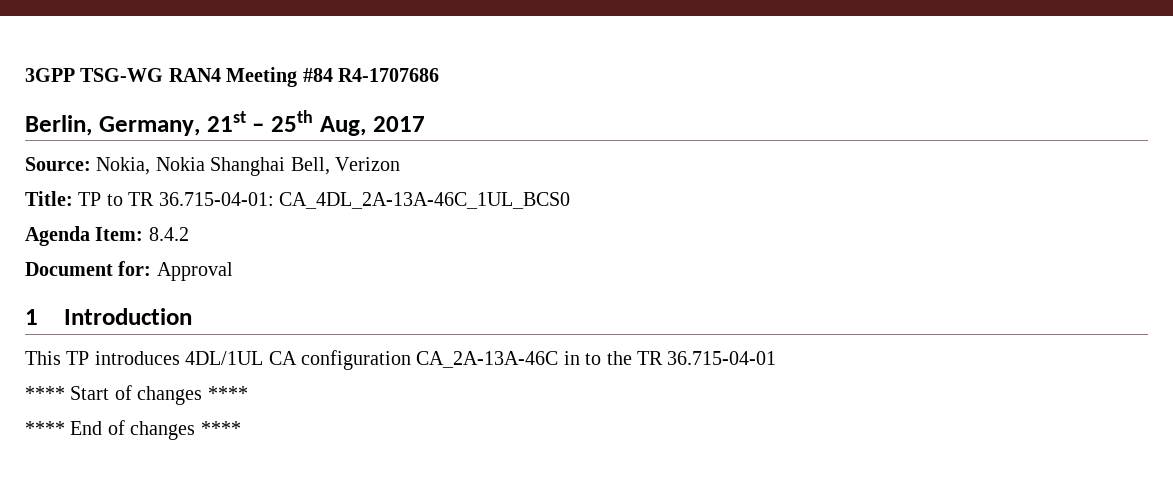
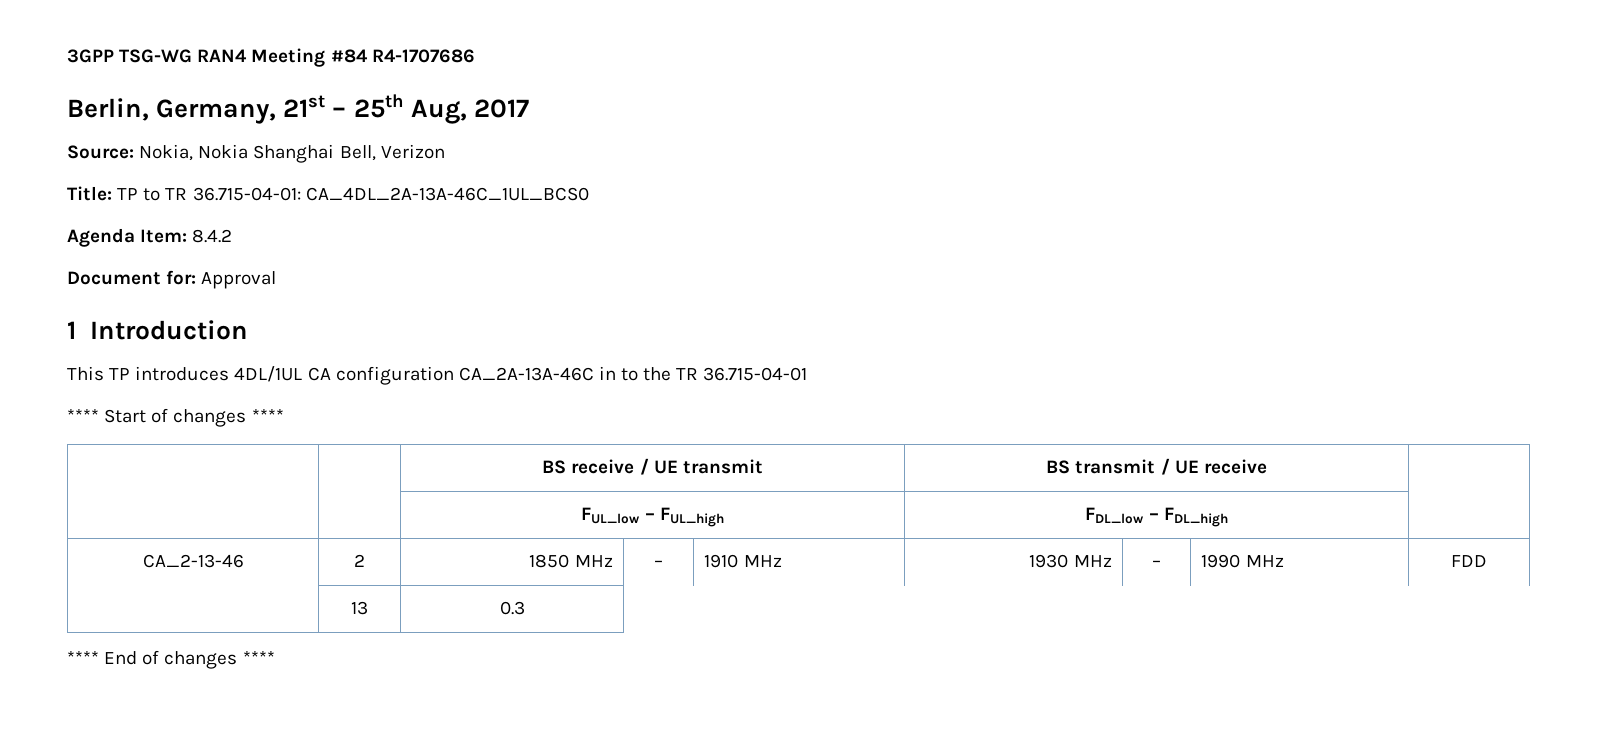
+ | | BS receive / UE transmit | BS transmit / UE receive |
+ | | FUL_low – FUL_high | FDL_low – FDL_high |
+ CA_2-13-46 | 2 | 1850 MHz | – | 1910 MHz | 1930 MHz | – | 1990 MHz | FDD
+ | 13 | 0.3

